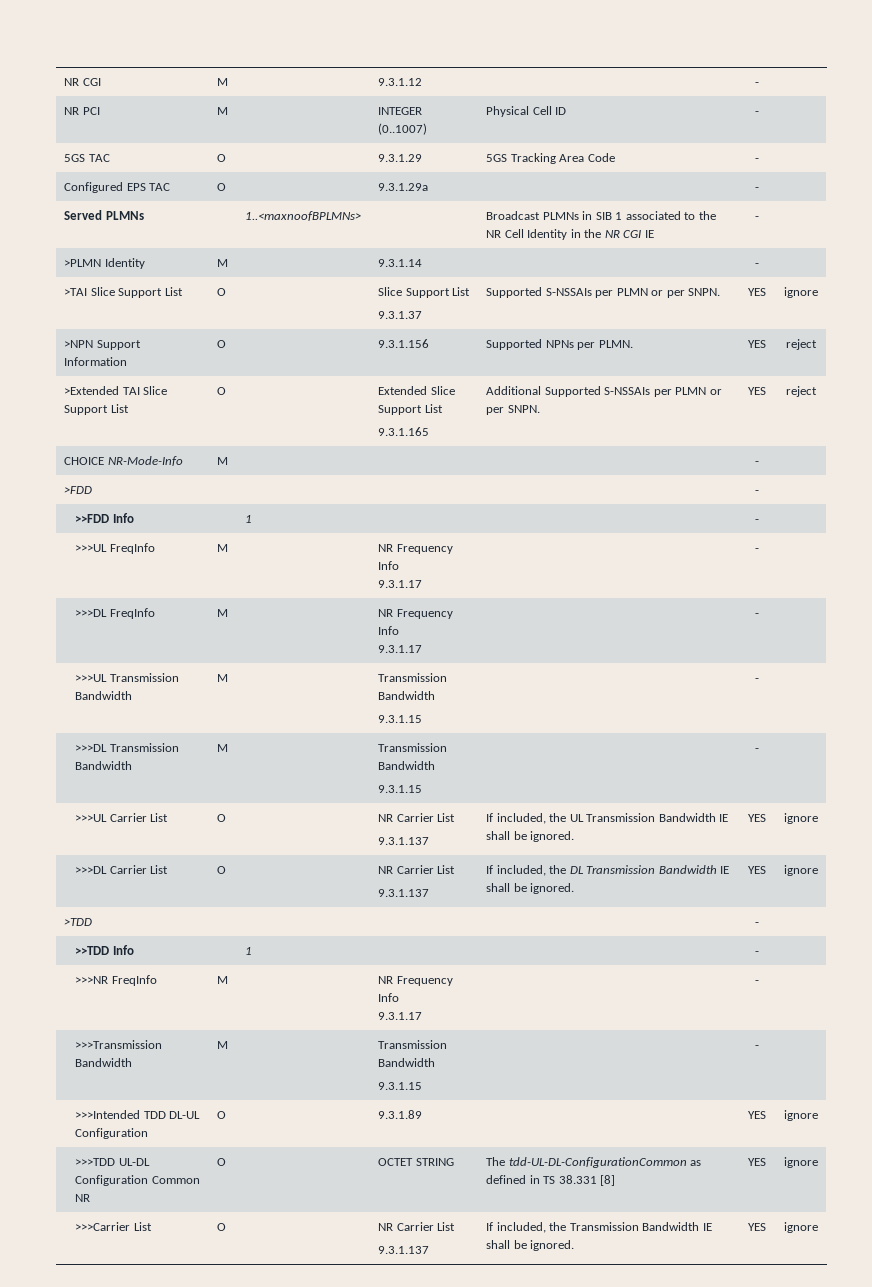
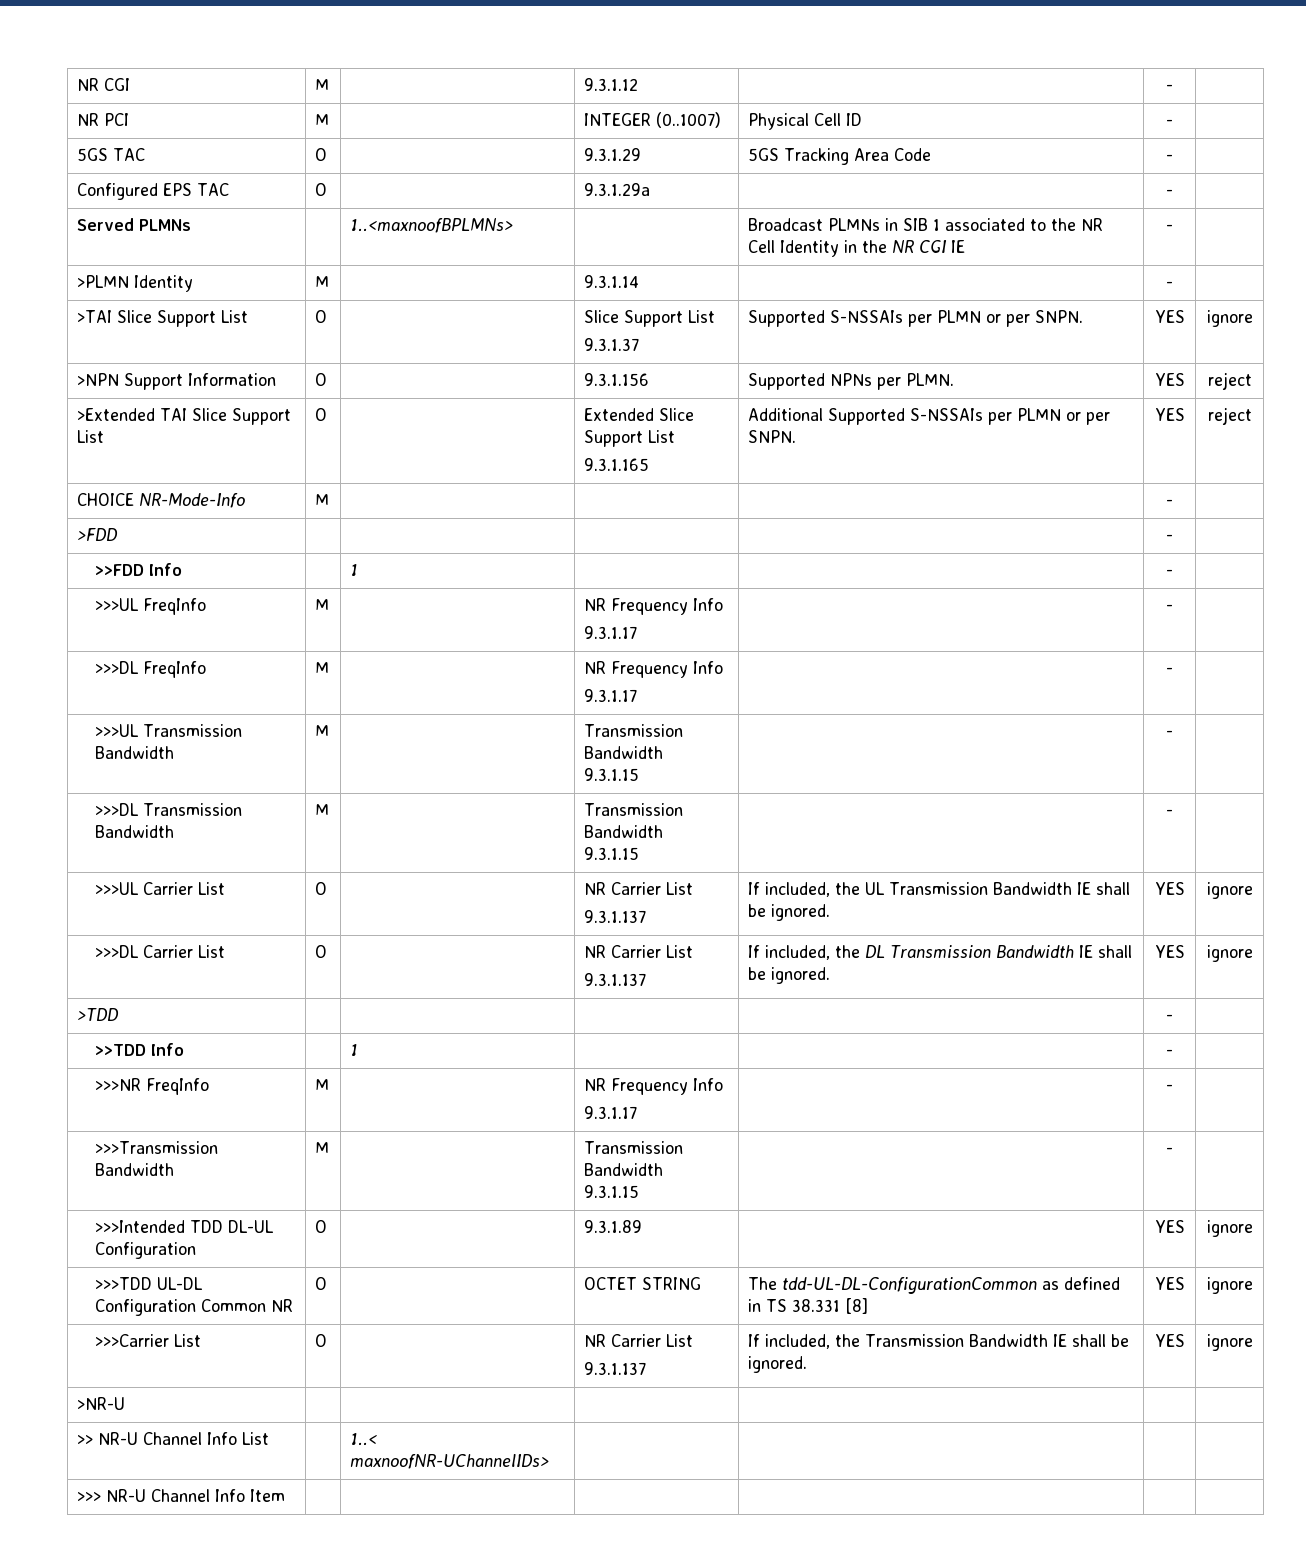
+ >NR-U | | | | | |
+ >> NR-U Channel Info List | | 1..< maxnoofNR-UChannelIDs> | | | |
+ >>> NR-U Channel Info Item | | | | | |

